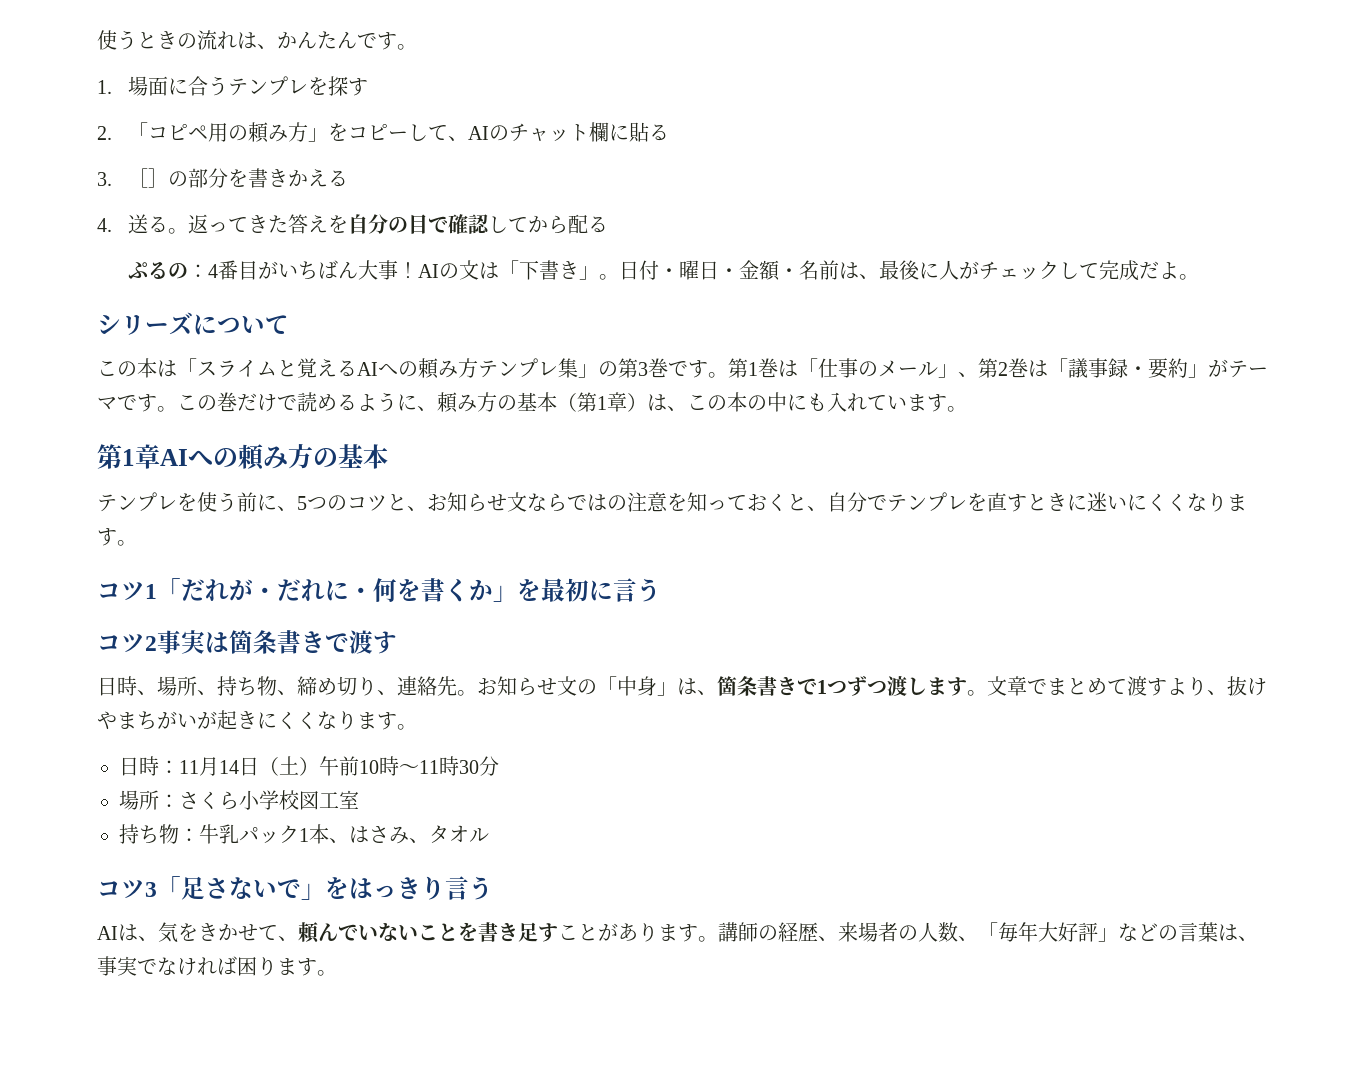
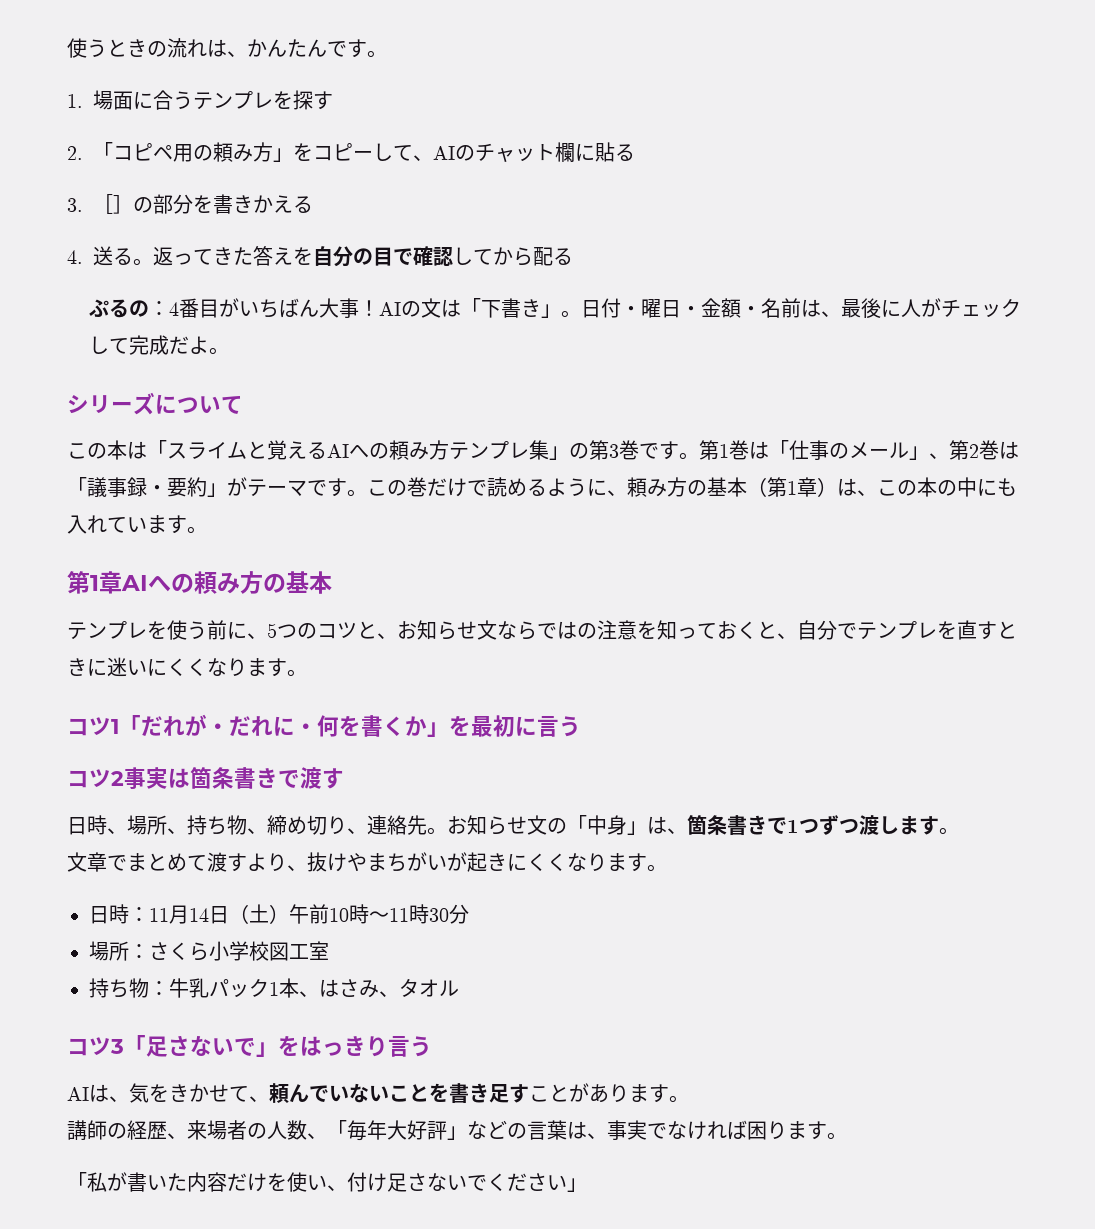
- お知らせ文の「中身」は、箇条書きで1つずつ渡します。文章でまとめて渡すより、抜けやまちがいが起きにくくなります。
+ お知らせ文の「中身」は、箇条書きで1つずつ渡します。
+ 文章でまとめて渡すより、抜けやまちがいが起きにくくなります。
- AIは、気をきかせて、頼んでいないことを書き足すことがあります。講師の経歴、来場者の人数、「毎年大好評」などの言葉は、事実でなければ困ります。
+ AIは、気をきかせて、頼んでいないことを書き足すことがあります。
+ 講師の経歴、来場者の人数、「毎年大好評」などの言葉は、事実でなければ困ります。
+ 「私が書いた内容だけを使い、付け足さないでください」

